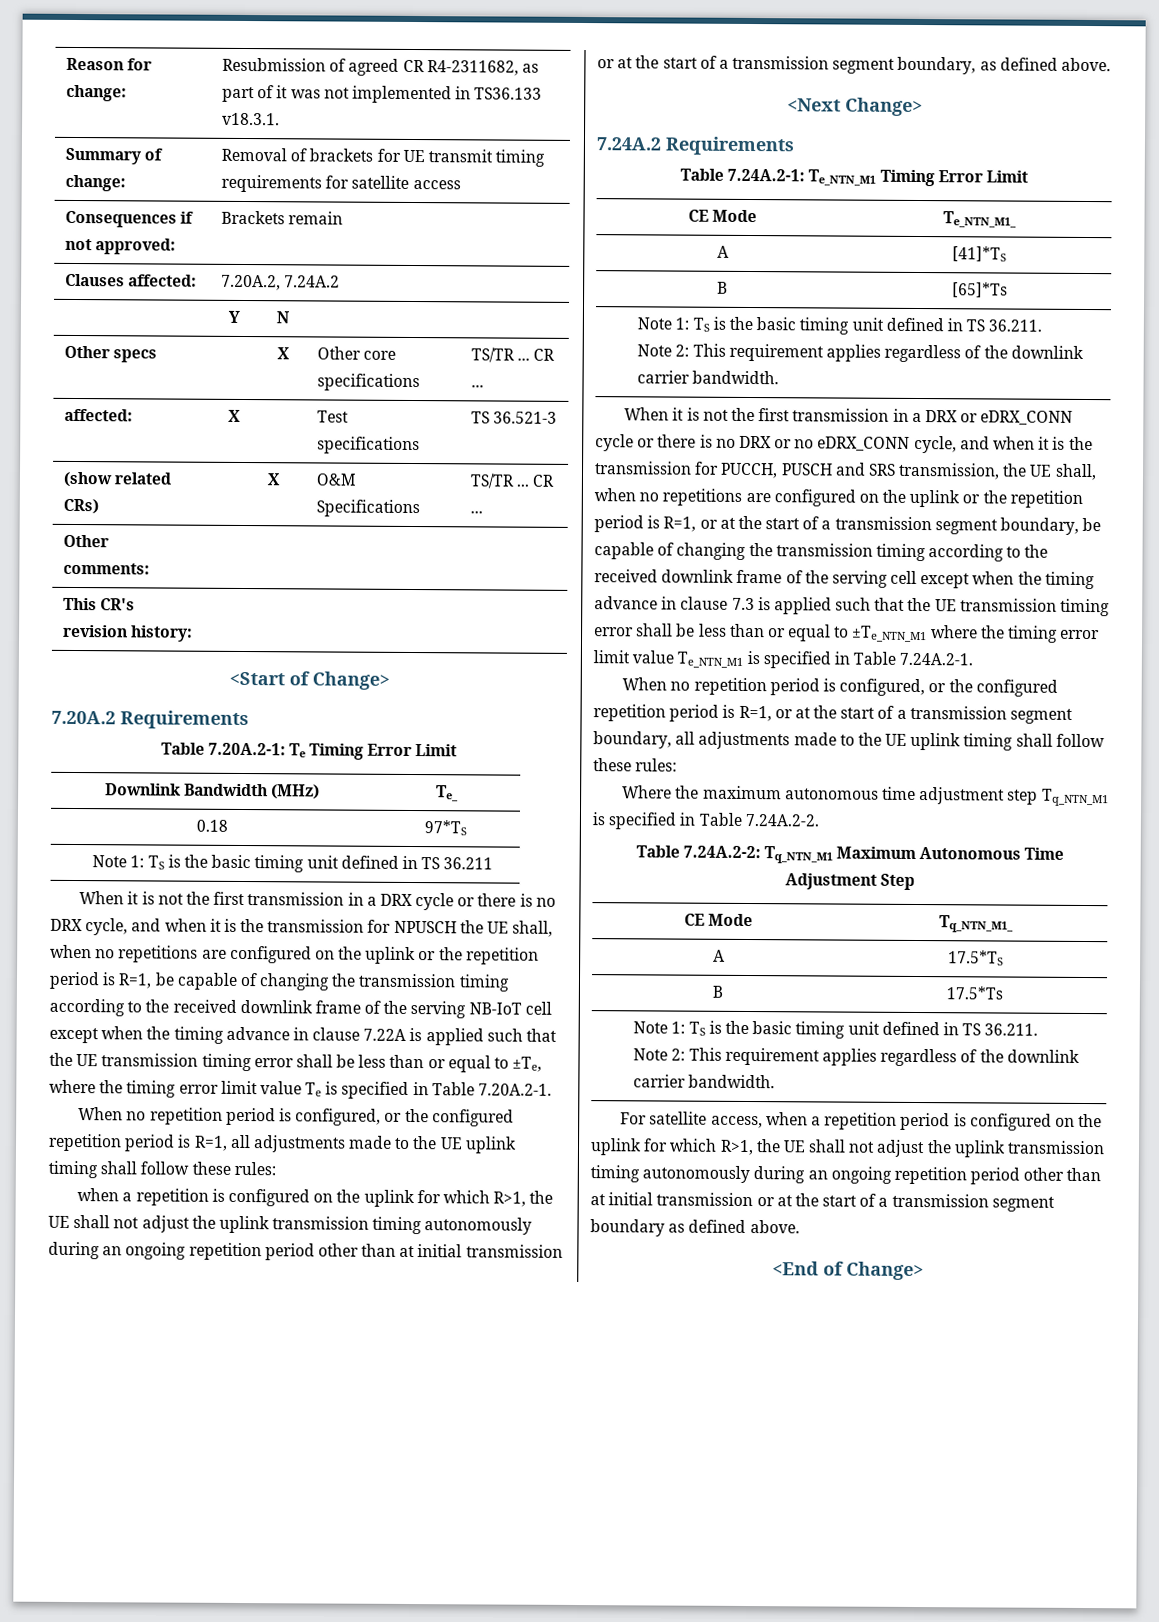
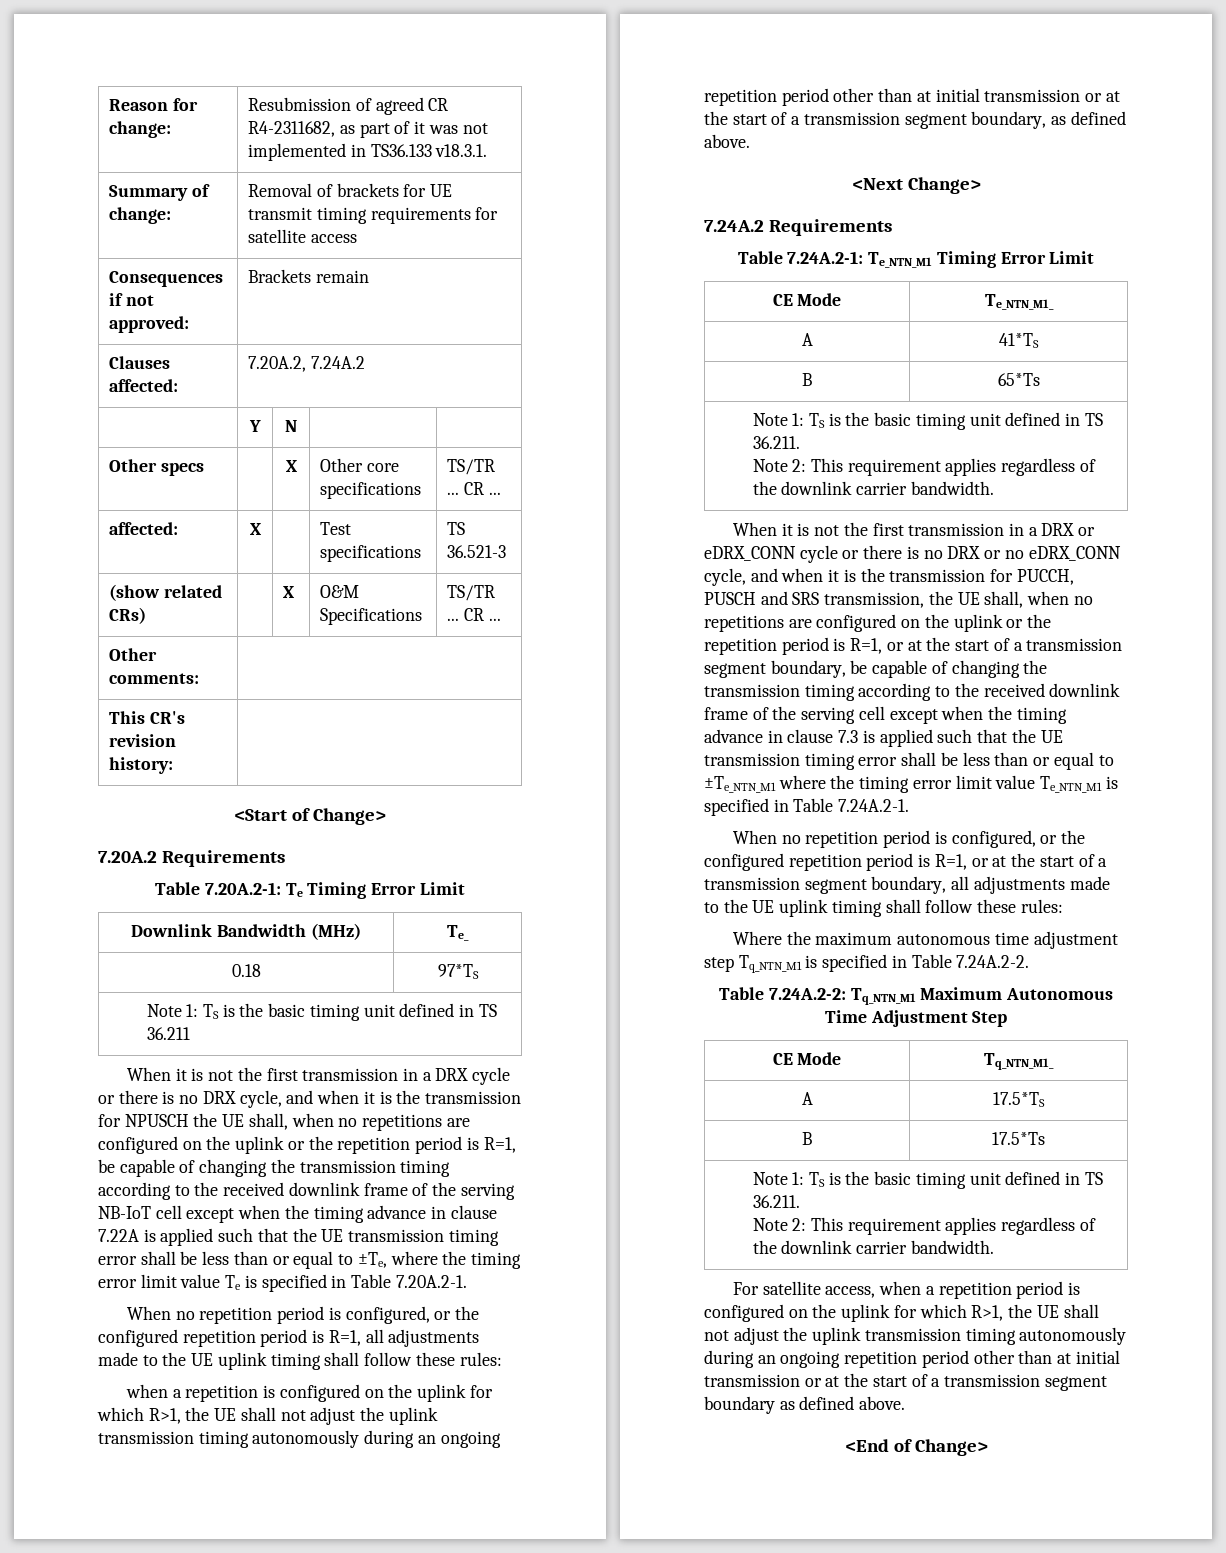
- A | [41]*TS
- B | [65]*Ts
+ A | 41*TS
+ B | 65*Ts

